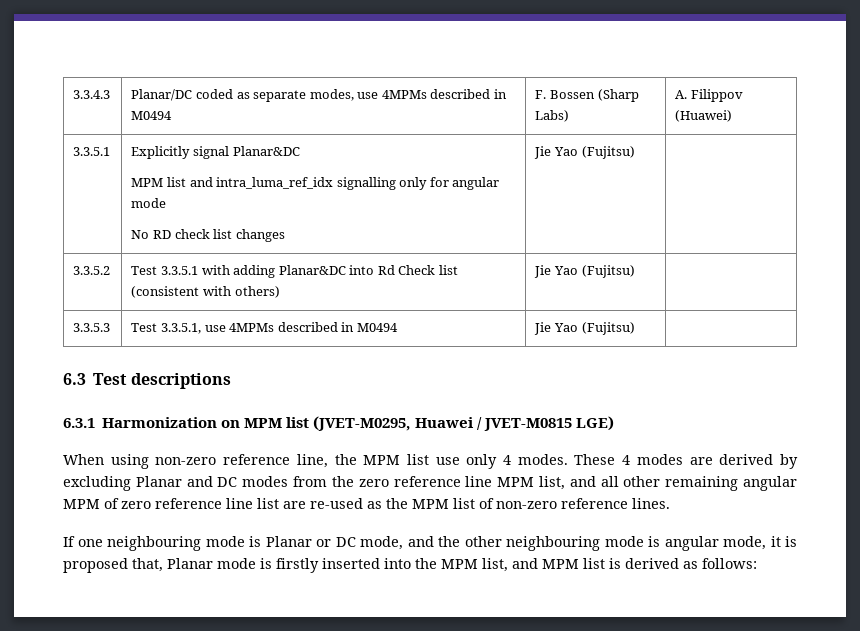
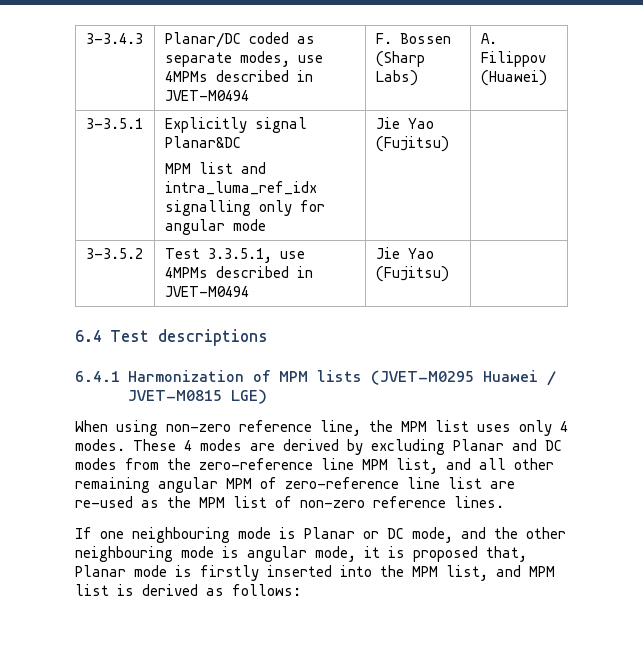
- 3.3.4.3 | Planar/DC coded as separate modes, use 4MPMs described in M0494 | F. Bossen (Sharp Labs) | A. Filippov (Huawei)
+ 3-3.4.3 | Planar/DC coded as separate modes, use 4MPMs described in JVET-M0494 | F. Bossen (Sharp Labs) | A. Filippov (Huawei)
- 3.3.5.1 | Explicitly signal Planar&DC
- MPM list and intra_luma_ref_idx signalling only for angular mode
- No RD check list changes | Jie Yao (Fujitsu) |
- 3.3.5.2 | Test 3.3.5.1 with adding Planar&DC into Rd Check list (consistent with others) | Jie Yao (Fujitsu) |
- 3.3.5.3 | Test 3.3.5.1, use 4MPMs described in M0494 | Jie Yao (Fujitsu) |
- 6.3 Test descriptions
+ 3-3.5.1 | Explicitly signal Planar&DC
+ MPM list and intra_luma_ref_idx signalling only for angular mode | Jie Yao (Fujitsu) |
+ 3-3.5.2 | Test 3.3.5.1, use 4MPMs described in JVET-M0494 | Jie Yao (Fujitsu) |
+ 6.4 Test descriptions
- 6.3.1 Harmonization on MPM list (JVET-M0295, Huawei / JVET-M0815 LGE)
+ 6.4.1 Harmonization of MPM lists (JVET-M0295 Huawei / JVET-M0815 LGE)
- When using non-zero reference line, the MPM list use only 4 modes.
+ When using non-zero reference line, the MPM list uses only 4 modes.
- These 4 modes are derived by excluding Planar and DC modes from the zero reference line MPM list, and all other remaining angular MPM of zero reference line list are re-used as the MPM list of non-zero reference lines.
+ These 4 modes are derived by excluding Planar and DC modes from the zero-reference line MPM list, and all other remaining angular MPM of zero-reference line list are re-used as the MPM list of non-zero reference lines.

